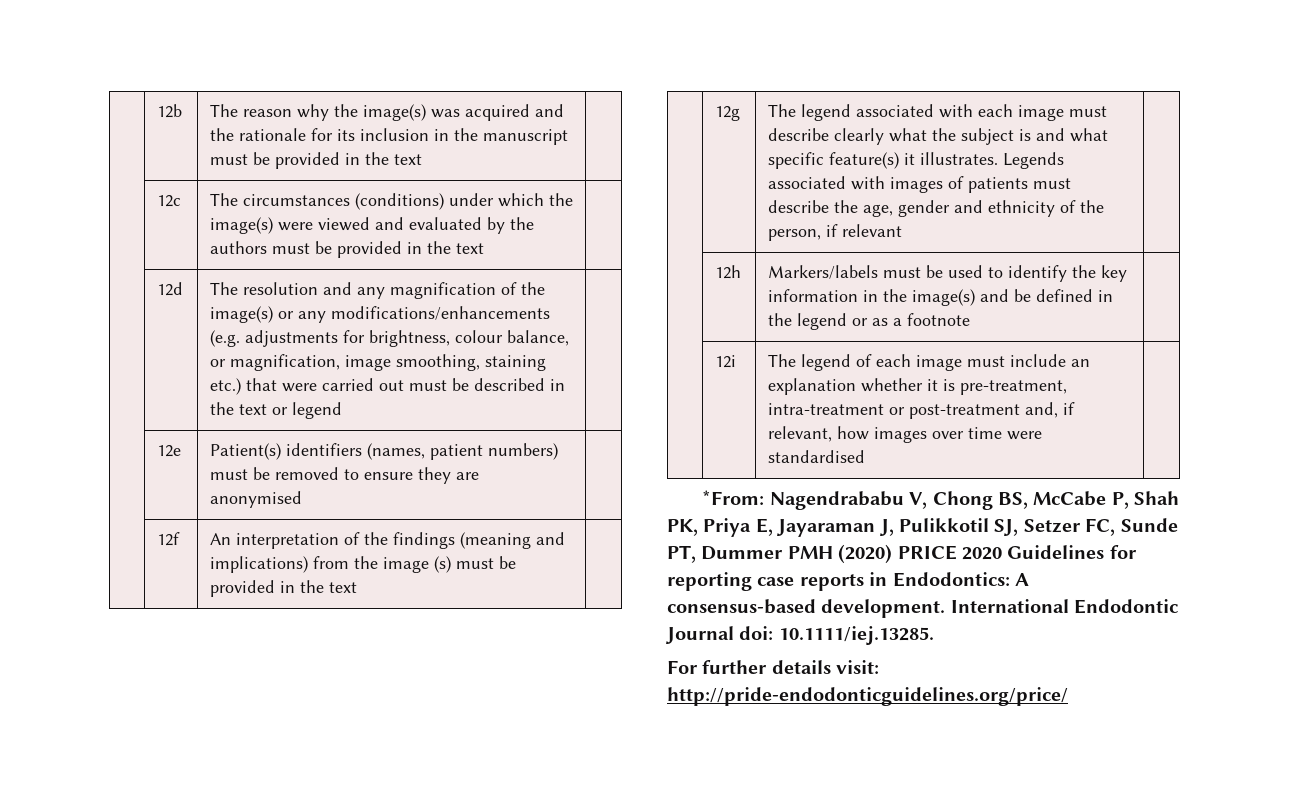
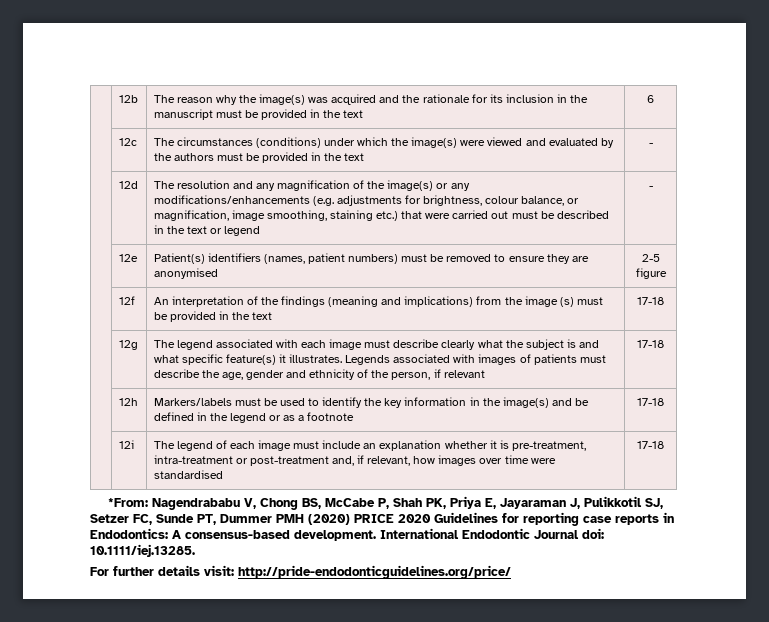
- | 12b | The reason why the image(s) was acquired and the rationale for its inclusion in the manuscript must be provided in the text |
+ | 12b | The reason why the image(s) was acquired and the rationale for its inclusion in the manuscript must be provided in the text | 6
- | 12c | The circumstances (conditions) under which the image(s) were viewed and evaluated by the authors must be provided in the text |
+ | 12c | The circumstances (conditions) under which the image(s) were viewed and evaluated by the authors must be provided in the text | -
- | 12d | The resolution and any magnification of the image(s) or any modifications/enhancements (e.g. adjustments for brightness, colour balance, or magnification, image smoothing, staining etc.) that were carried out must be described in the text or legend |
+ | 12d | The resolution and any magnification of the image(s) or any modifications/enhancements (e.g. adjustments for brightness, colour balance, or magnification, image smoothing, staining etc.) that were carried out must be described in the text or legend | -
- | 12e | Patient(s) identifiers (names, patient numbers) must be removed to ensure they are anonymised |
+ | 12e | Patient(s) identifiers (names, patient numbers) must be removed to ensure they are anonymised | 2-5 figure
- | 12f | An interpretation of the findings (meaning and implications) from the image (s) must be provided in the text |
+ | 12f | An interpretation of the findings (meaning and implications) from the image (s) must be provided in the text | 17-18
- | 12g | The legend associated with each image must describe clearly what the subject is and what specific feature(s) it illustrates. Legends associated with images of patients must describe the age, gender and ethnicity of the person, if relevant |
+ | 12g | The legend associated with each image must describe clearly what the subject is and what specific feature(s) it illustrates. Legends associated with images of patients must describe the age, gender and ethnicity of the person, if relevant | 17-18
- | 12h | Markers/labels must be used to identify the key information in the image(s) and be defined in the legend or as a footnote |
+ | 12h | Markers/labels must be used to identify the key information in the image(s) and be defined in the legend or as a footnote | 17-18
- | 12i | The legend of each image must include an explanation whether it is pre-treatment, intra-treatment or post-treatment and, if relevant, how images over time were standardised |
+ | 12i | The legend of each image must include an explanation whether it is pre-treatment, intra-treatment or post-treatment and, if relevant, how images over time were standardised | 17-18

